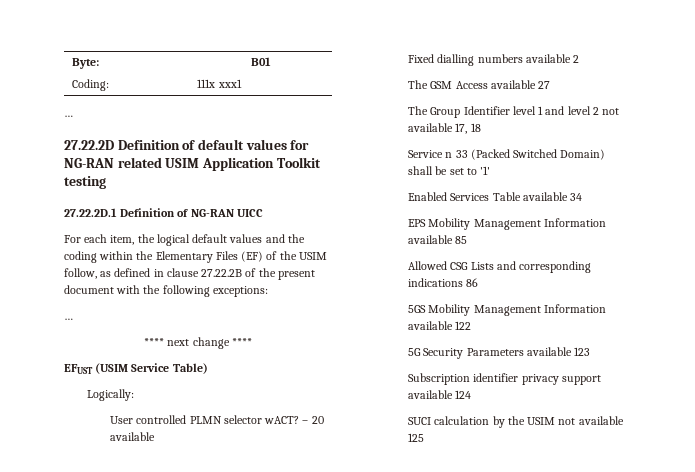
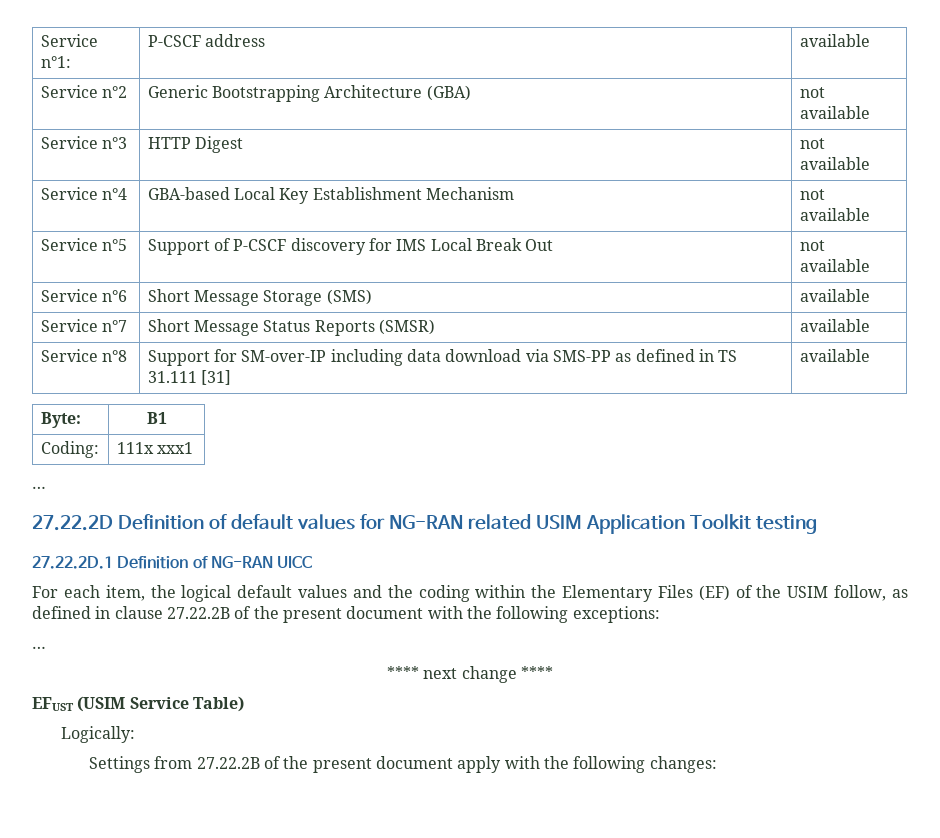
+ Service n°1: | P-CSCF address | available
+ Service n°2 | Generic Bootstrapping Architecture (GBA) | not available
+ Service n°3 | HTTP Digest | not available
+ Service n°4 | GBA-based Local Key Establishment Mechanism | not available
+ Service n°5 | Support of P-CSCF discovery for IMS Local Break Out | not available
+ Service n°6 | Short Message Storage (SMS) | available
+ Service n°7 | Short Message Status Reports (SMSR) | available
+ Service n°8 | Support for SM-over-IP including data download via SMS-PP as defined in TS 31.111 [31] | available
- Byte: | B01
+ Byte: | B1
- User controlled PLMN selector wACT? – 20 available
- Fixed dialling numbers available 2
- The GSM Access available 27
- The Group Identifier level 1 and level 2 not available 17, 18
- Service n 33 (Packed Switched Domain) shall be set to '1'
- Enabled Services Table available 34
- EPS Mobility Management Information available 85
- Allowed CSG Lists and corresponding indications 86
- 5GS Mobility Management Information available 122
- 5G Security Parameters available 123
- Subscription identifier privacy support available 124
- SUCI calculation by the USIM not available 125
+ Settings from 27.22.2B of the present document apply with the following changes:

